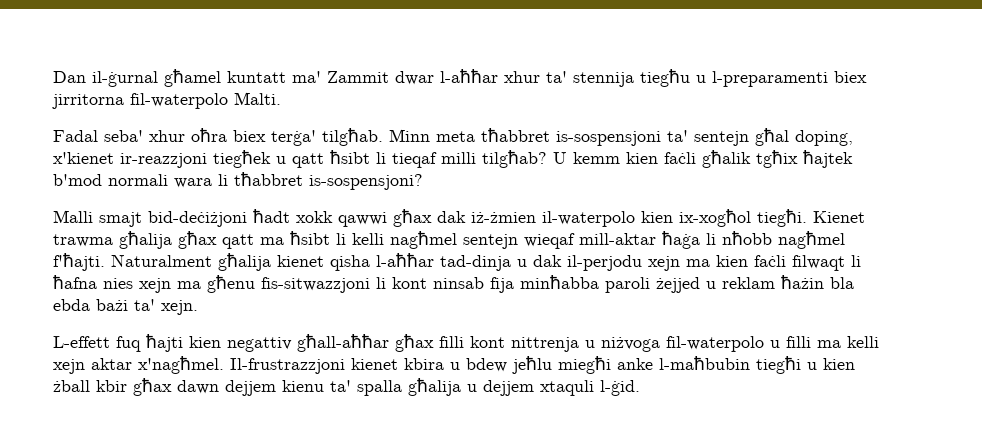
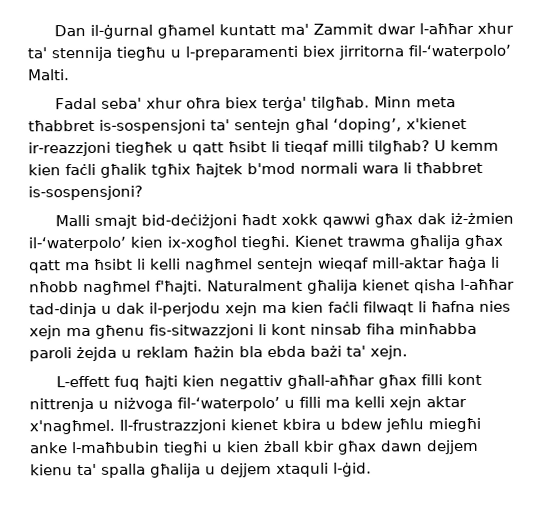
- Dan il-ġurnal għamel kuntatt ma' Zammit dwar l-aħħar xhur ta' stennija tiegħu u l-preparamenti biex jirritorna fil-waterpolo Malti.
+ Dan il-ġurnal għamel kuntatt ma' Zammit dwar l-aħħar xhur ta' stennija tiegħu u l-preparamenti biex jirritorna fil-‘waterpolo’ Malti.
- Minn meta tħabbret is-sospensjoni ta' sentejn għal doping, x'kienet ir-reazzjoni tiegħek u qatt ħsibt li tieqaf milli tilgħab?
+ Minn meta tħabbret is-sospensjoni ta' sentejn għal ‘doping’, x'kienet ir-reazzjoni tiegħek u qatt ħsibt li tieqaf milli tilgħab?
- Malli smajt bid-deċiżjoni ħadt xokk qawwi għax dak iż-żmien il-waterpolo kien ix-xogħol tiegħi.
+ Malli smajt bid-deċiżjoni ħadt xokk qawwi għax dak iż-żmien il-‘waterpolo’ kien ix-xogħol tiegħi.
- Naturalment għalija kienet qisha l-aħħar tad-dinja u dak il-perjodu xejn ma kien faċli filwaqt li ħafna nies xejn ma għenu fis-sitwazzjoni li kont ninsab fija minħabba paroli żejjed u reklam ħażin bla ebda bażi ta' xejn.
+ Naturalment għalija kienet qisha l-aħħar tad-dinja u dak il-perjodu xejn ma kien faċli filwaqt li ħafna nies xejn ma għenu fis-sitwazzjoni li kont ninsab fiha minħabba paroli żejda u reklam ħażin bla ebda bażi ta' xejn.
- L-effett fuq ħajti kien negattiv għall-aħħar għax filli kont nittrenja u niżvoga fil-waterpolo u filli ma kelli xejn aktar x'nagħmel.
+ L-effett fuq ħajti kien negattiv għall-aħħar għax filli kont nittrenja u niżvoga fil-‘waterpolo’ u filli ma kelli xejn aktar x'nagħmel.

